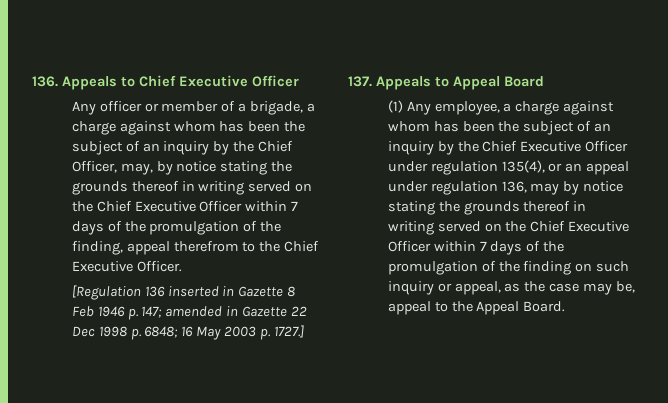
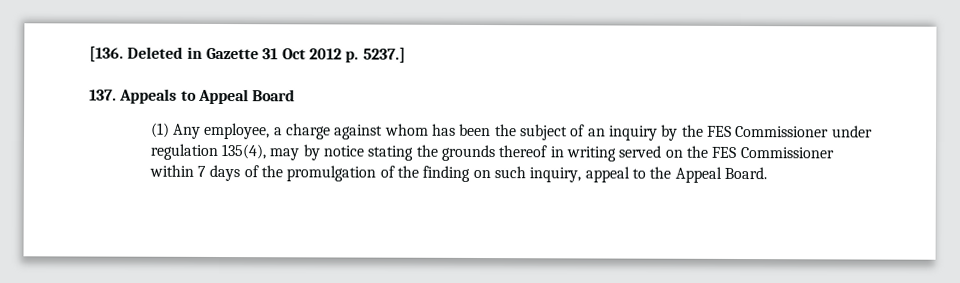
- 136. Appeals to Chief Executive Officer
- Any officer or member of a brigade, a charge against whom has been the subject of an inquiry by the Chief Officer, may, by notice stating the grounds thereof in writing served on the Chief Executive Officer within 7 days of the promulgation of the finding, appeal therefrom to the Chief Executive Officer.
- [Regulation 136 inserted in Gazette 8 Feb 1946 p. 147; amended in Gazette 22 Dec 1998 p. 6848; 16 May 2003 p. 1727.]
+ [136. Deleted in Gazette 31 Oct 2012 p. 5237.]
- (1) Any employee, a charge against whom has been the subject of an inquiry by the Chief Executive Officer under regulation 135(4), or an appeal under regulation 136, may by notice stating the grounds thereof in writing served on the Chief Executive Officer within 7 days of the promulgation of the finding on such inquiry or appeal, as the case may be, appeal to the Appeal Board.
+ (1) Any employee, a charge against whom has been the subject of an inquiry by the FES Commissioner under regulation 135(4), may by notice stating the grounds thereof in writing served on the FES Commissioner within 7 days of the promulgation of the finding on such inquiry, appeal to the Appeal Board.

